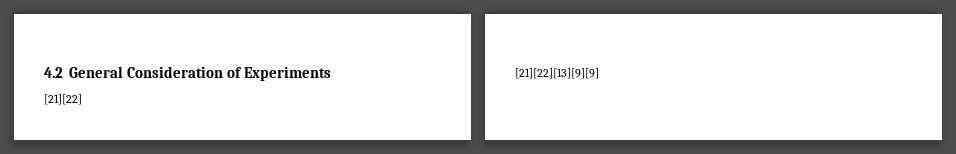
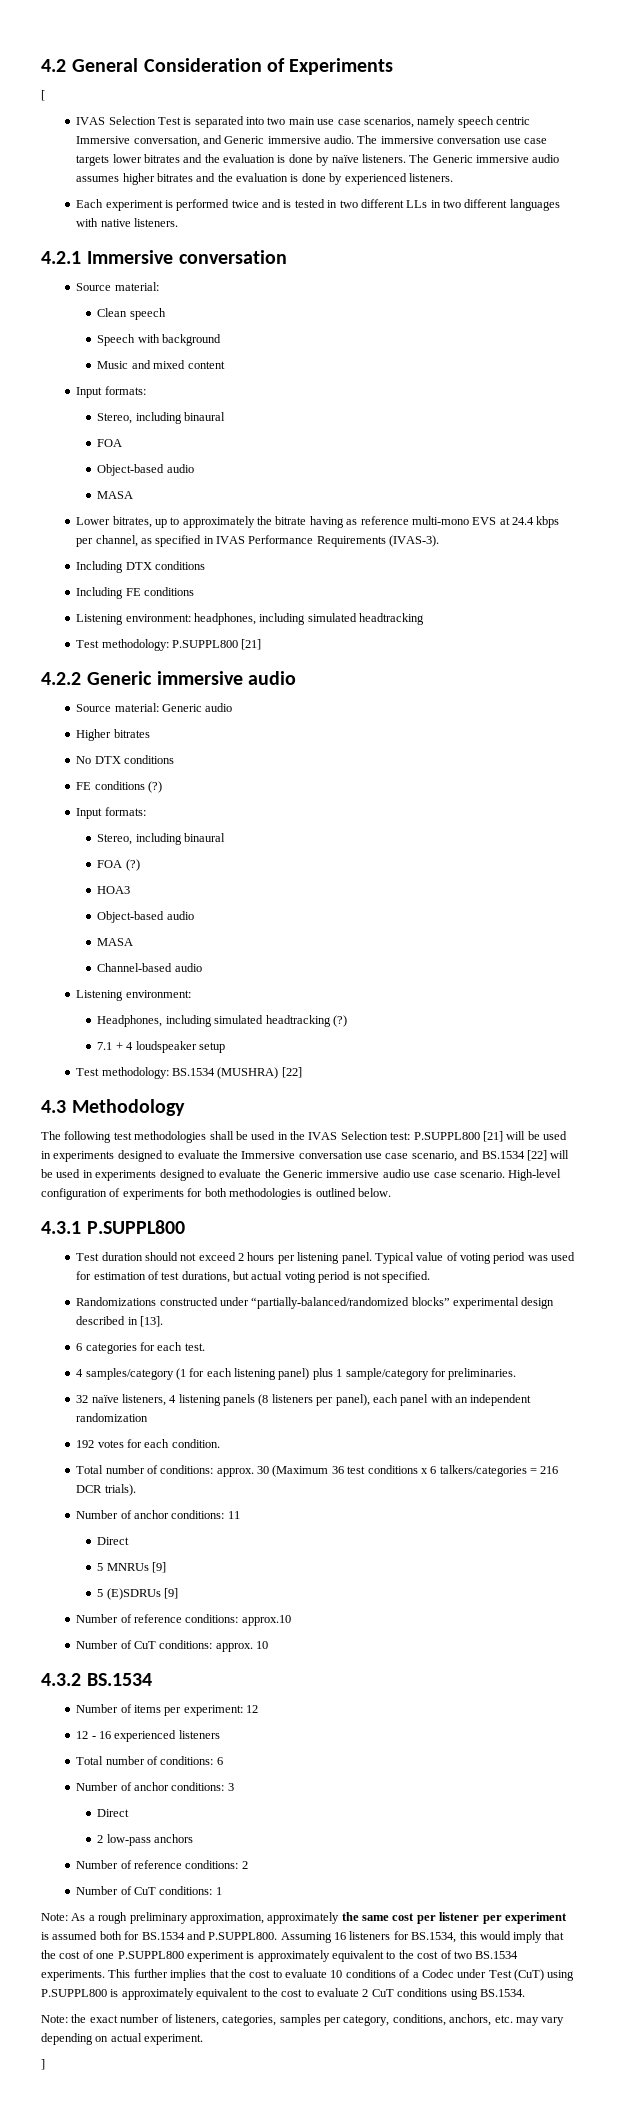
- [21][22]
- [21][22][13][9][9]
+ [
+ IVAS Selection Test is separated into two main use case scenarios, namely speech centric Immersive conversation, and Generic immersive audio. The immersive conversation use case targets lower bitrates and the evaluation is done by naïve listeners. The Generic immersive audio assumes higher bitrates and the evaluation is done by experienced listeners.
+ Each experiment is performed twice and is tested in two different LLs in two different languages with native listeners.
+ 4.2.1 Immersive conversation
+ Source material:
+ Clean speech
+ Speech with background
+ Music and mixed content
+ Input formats:
+ Stereo, including binaural
+ FOA
+ Object-based audio
+ MASA
+ Lower bitrates, up to approximately the bitrate having as reference multi-mono EVS at 24.4 kbps per channel, as specified in IVAS Performance Requirements (IVAS-3).
+ Including DTX conditions
+ Including FE conditions
+ Listening environment: headphones, including simulated headtracking
+ Test methodology: P.SUPPL800 [21]
+ 4.2.2 Generic immersive audio
+ Source material: Generic audio
+ Higher bitrates
+ No DTX conditions
+ FE conditions (?)
+ Input formats:
+ Stereo, including binaural
+ FOA (?)
+ HOA3
+ Object-based audio
+ MASA
+ Channel-based audio
+ Listening environment:
+ Headphones, including simulated headtracking (?)
+ 7.1 + 4 loudspeaker setup
+ Test methodology: BS.1534 (MUSHRA) [22]
+ 4.3 Methodology
+ The following test methodologies shall be used in the IVAS Selection test: P.SUPPL800 [21] will be used in experiments designed to evaluate the Immersive conversation use case scenario, and BS.1534 [22] will be used in experiments designed to evaluate the Generic immersive audio use case scenario. High-level configuration of experiments for both methodologies is outlined below.
+ 4.3.1 P.SUPPL800
+ Test duration should not exceed 2 hours per listening panel. Typical value of voting period was used for estimation of test durations, but actual voting period is not specified.
+ Randomizations constructed under “partially-balanced/randomized blocks” experimental design described in [13].
+ 6 categories for each test.
+ 4 samples/category (1 for each listening panel) plus 1 sample/category for preliminaries.
+ 32 naïve listeners, 4 listening panels (8 listeners per panel), each panel with an independent randomization
+ 192 votes for each condition.
+ Total number of conditions: approx. 30 (Maximum 36 test conditions x 6 talkers/categories = 216 DCR trials).
+ Number of anchor conditions: 11
+ Direct
+ 5 MNRUs [9]
+ 5 (E)SDRUs [9]
+ Number of reference conditions: approx.10
+ Number of CuT conditions: approx. 10
+ 4.3.2 BS.1534
+ Number of items per experiment: 12
+ 12 - 16 experienced listeners
+ Total number of conditions: 6
+ Number of anchor conditions: 3
+ Direct
+ 2 low-pass anchors
+ Number of reference conditions: 2
+ Number of CuT conditions: 1
+ Note: As a rough preliminary approximation, approximately the same cost per listener per experiment is assumed both for BS.1534 and P.SUPPL800. Assuming 16 listeners for BS.1534, this would imply that the cost of one P.SUPPL800 experiment is approximately equivalent to the cost of two BS.1534 experiments. This further implies that the cost to evaluate 10 conditions of a Codec under Test (CuT) using P.SUPPL800 is approximately equivalent to the cost to evaluate 2 CuT conditions using BS.1534.
+ Note: the exact number of listeners, categories, samples per category, conditions, anchors, etc. may vary depending on actual experiment.
+ ]

